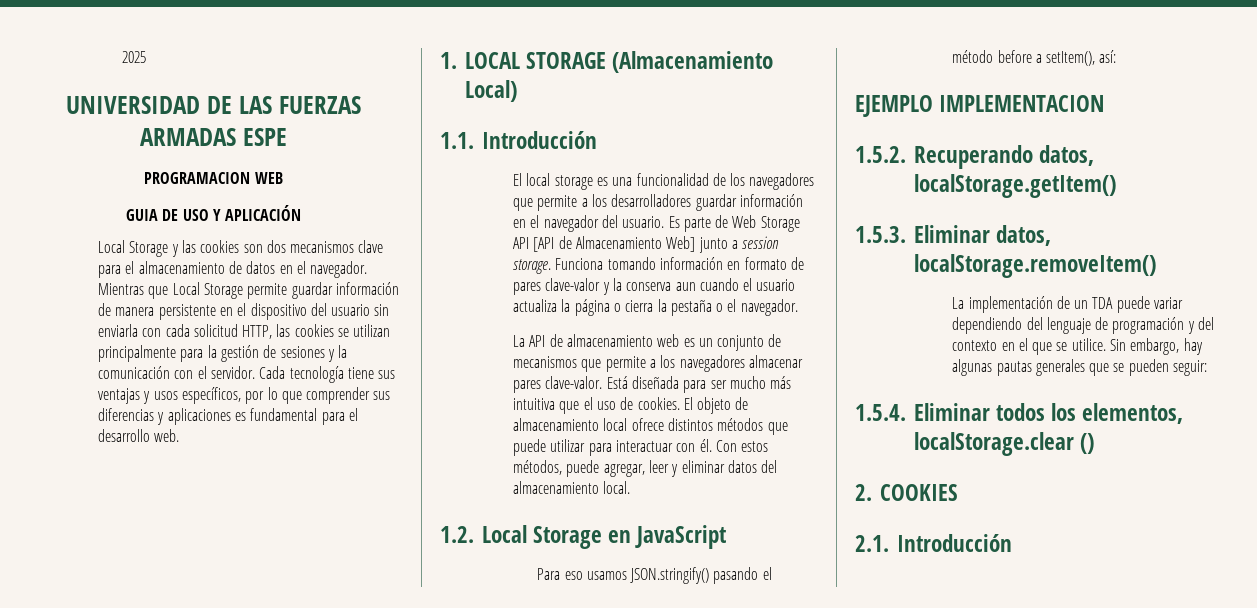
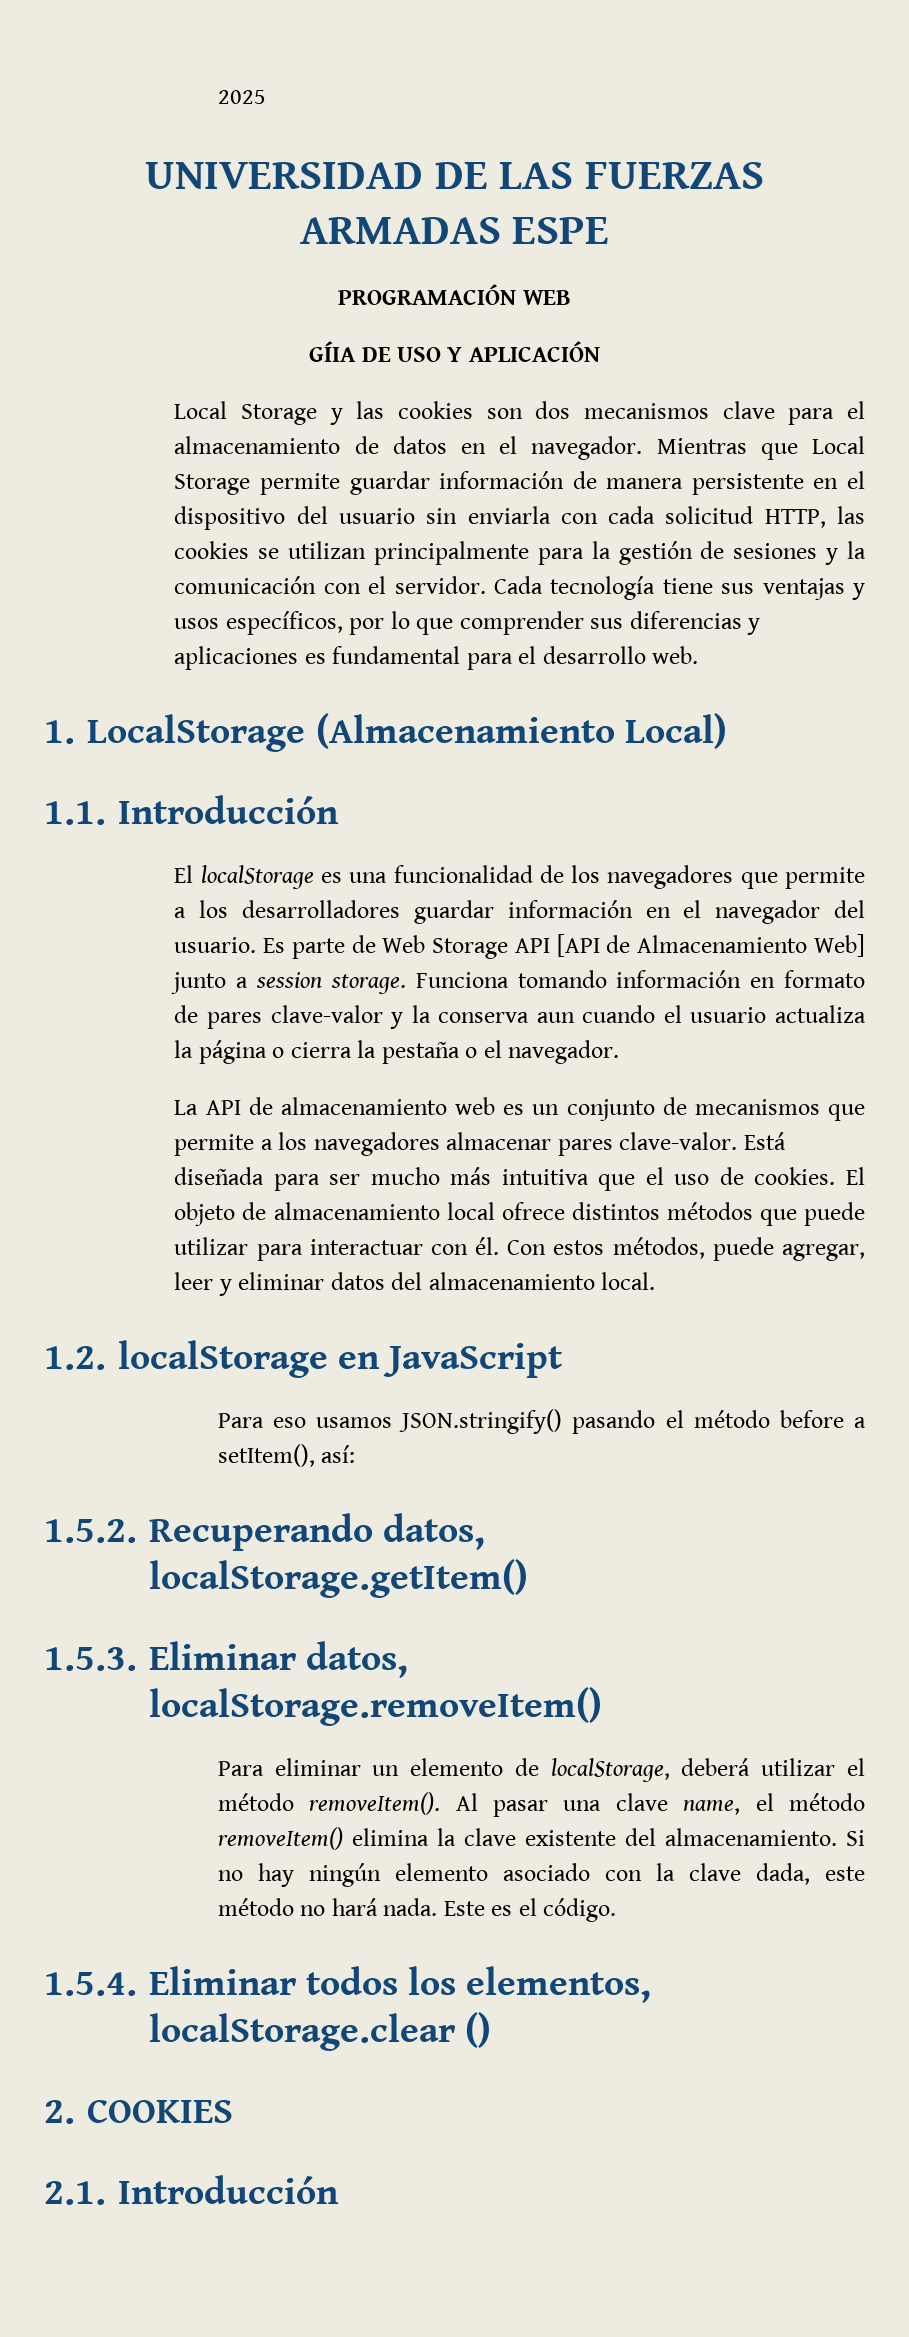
- PROGRAMACION WEB
+ PROGRAMACIÓN WEB
- GUIA DE USO Y APLICACIÓN
+ GÍIA DE USO Y APLICACIÓN
- 1. LOCAL STORAGE (Almacenamiento Local)
+ 1. LocalStorage (Almacenamiento Local)
- El local storage es una funcionalidad de los navegadores que permite a los desarrolladores guardar información en el navegador del usuario.
+ El localStorage es una funcionalidad de los navegadores que permite a los desarrolladores guardar información en el navegador del usuario.
- 1.2. Local Storage en JavaScript
+ 1.2. localStorage en JavaScript
- EJEMPLO IMPLEMENTACION
- La implementación de un TDA puede variar dependiendo del lenguaje de programación y del contexto en el que se utilice. Sin embargo, hay algunas pautas generales que se pueden seguir:
+ Para eliminar un elemento de localStorage, deberá utilizar el método removeItem(). Al pasar una clave name, el método removeItem() elimina la clave existente del almacenamiento. Si no hay ningún elemento asociado con la clave dada, este método no hará nada. Este es el código.

